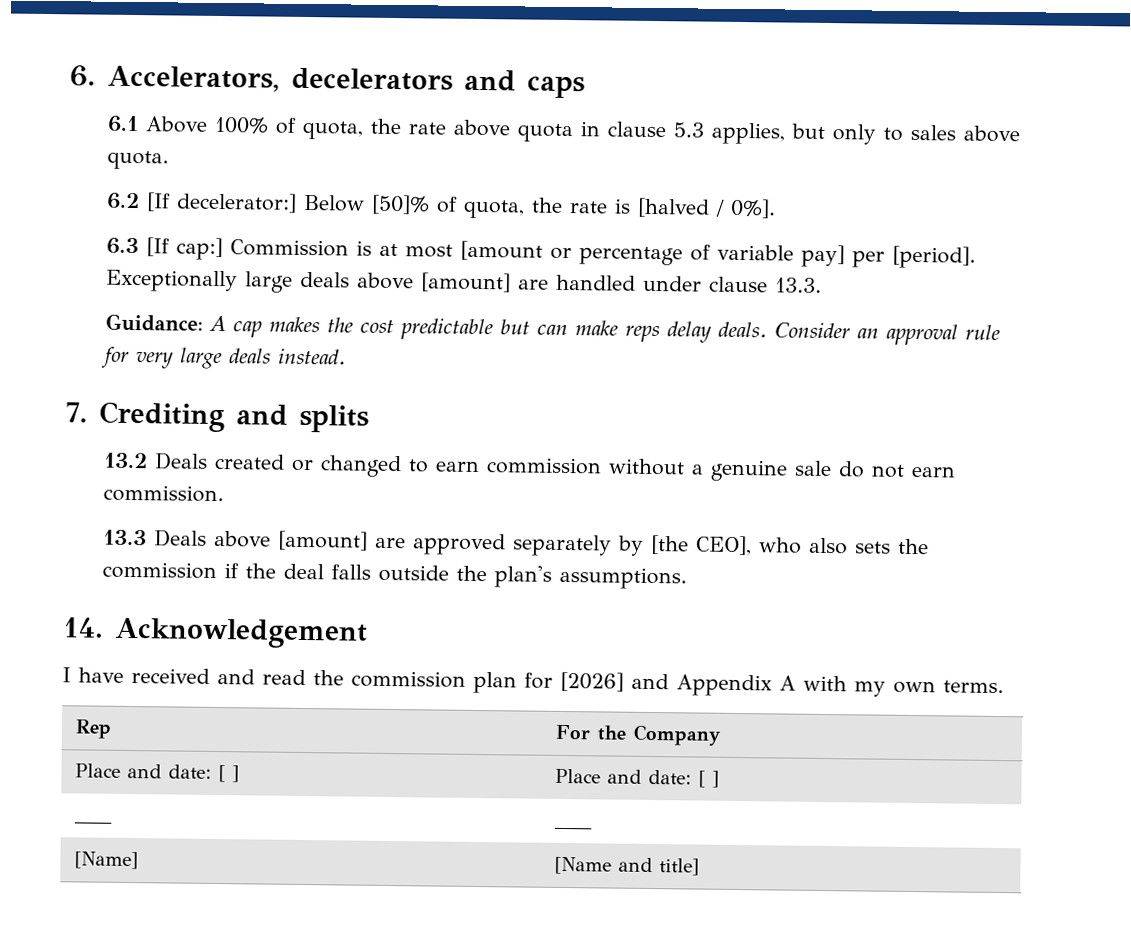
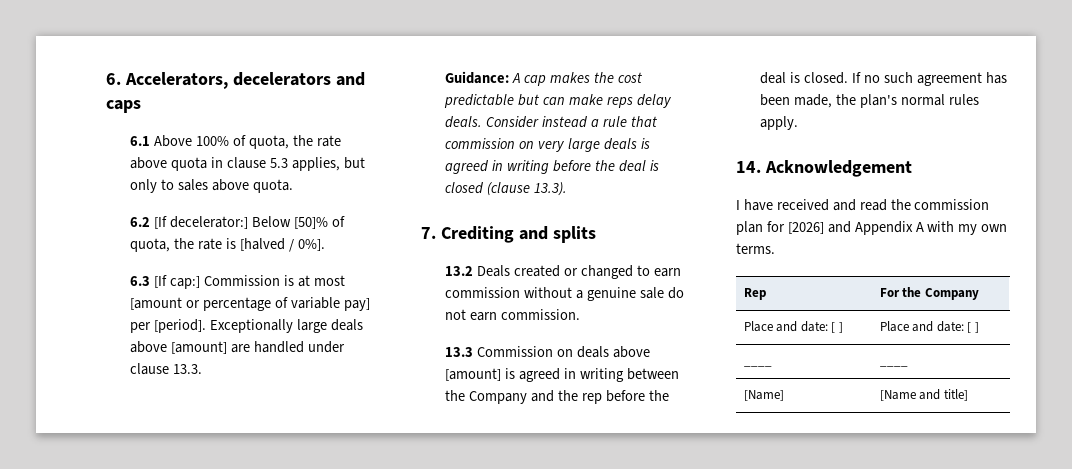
- Consider an approval rule for very large deals instead.
+ Consider instead a rule that commission on very large deals is agreed in writing before the deal is closed (clause 13.3).
- 13.3 Deals above [amount] are approved separately by [the CEO], who also sets the commission if the deal falls outside the plan's assumptions.
+ 13.3 Commission on deals above [amount] is agreed in writing between the Company and the rep before the deal is closed. If no such agreement has been made, the plan's normal rules apply.

